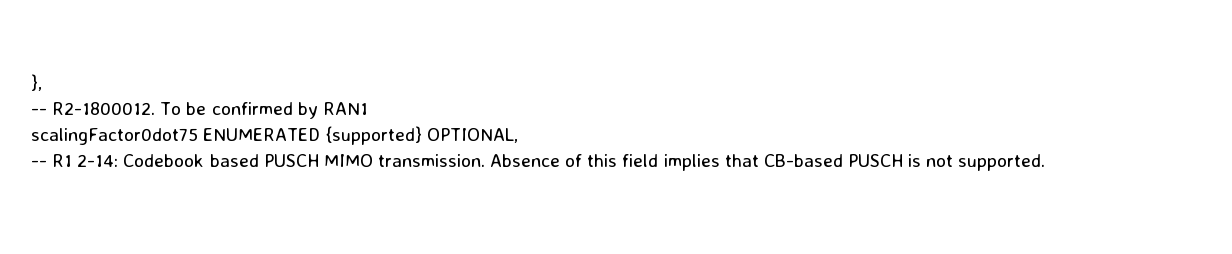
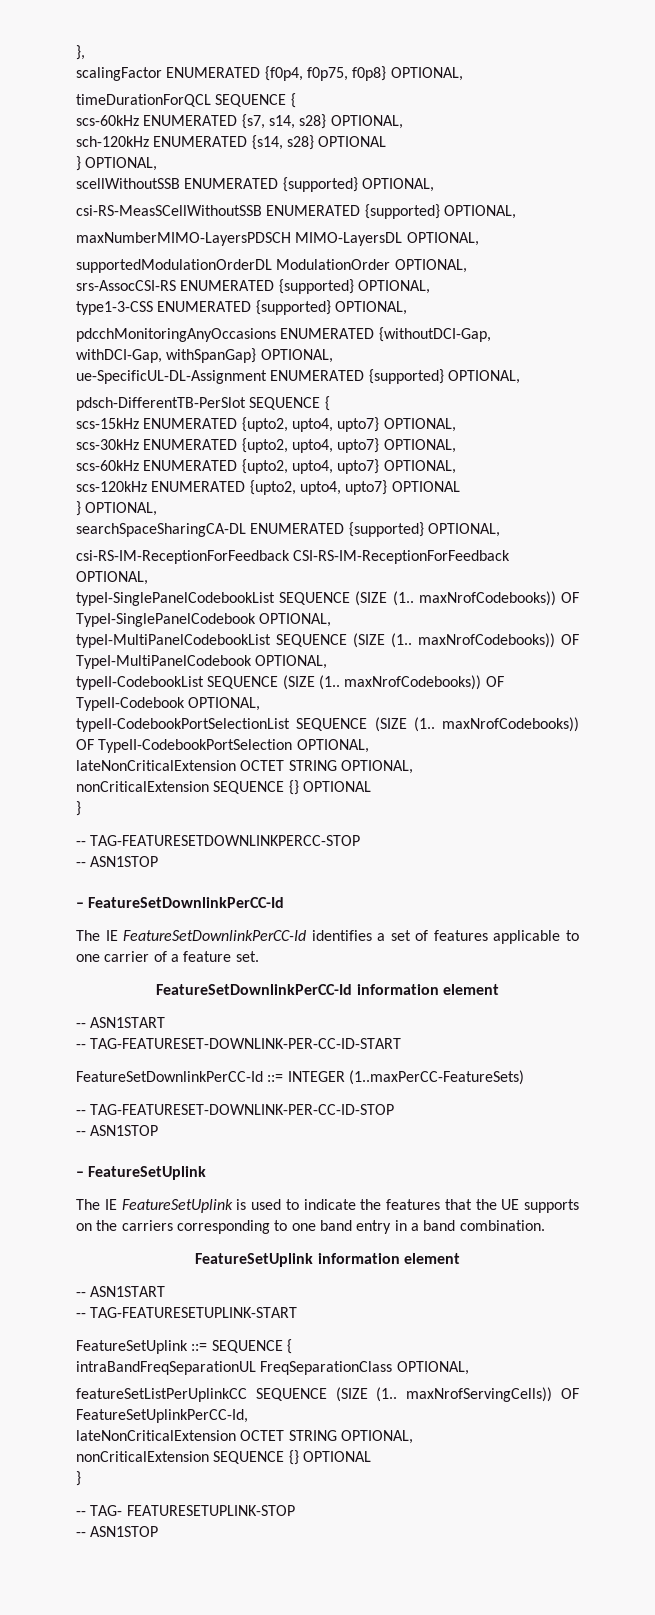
- -- R2-1800012. To be confirmed by RAN1
- scalingFactor0dot75 ENUMERATED {supported} OPTIONAL,
- -- R1 2-14: Codebook based PUSCH MIMO transmission. Absence of this field implies that CB-based PUSCH is not supported.
+ scalingFactor ENUMERATED {f0p4, f0p75, f0p8} OPTIONAL,
+ timeDurationForQCL SEQUENCE {
+ scs-60kHz ENUMERATED {s7, s14, s28} OPTIONAL,
+ sch-120kHz ENUMERATED {s14, s28} OPTIONAL
+ } OPTIONAL,
+ scellWithoutSSB ENUMERATED {supported} OPTIONAL,
+ csi-RS-MeasSCellWithoutSSB ENUMERATED {supported} OPTIONAL,
+ maxNumberMIMO-LayersPDSCH MIMO-LayersDL OPTIONAL,
+ supportedModulationOrderDL ModulationOrder OPTIONAL,
+ srs-AssocCSI-RS ENUMERATED {supported} OPTIONAL,
+ type1-3-CSS ENUMERATED {supported} OPTIONAL,
+ pdcchMonitoringAnyOccasions ENUMERATED {withoutDCI-Gap, withDCI-Gap, withSpanGap} OPTIONAL,
+ ue-SpecificUL-DL-Assignment ENUMERATED {supported} OPTIONAL,
+ pdsch-DifferentTB-PerSlot SEQUENCE {
+ scs-15kHz ENUMERATED {upto2, upto4, upto7} OPTIONAL,
+ scs-30kHz ENUMERATED {upto2, upto4, upto7} OPTIONAL,
+ scs-60kHz ENUMERATED {upto2, upto4, upto7} OPTIONAL,
+ scs-120kHz ENUMERATED {upto2, upto4, upto7} OPTIONAL
+ } OPTIONAL,
+ searchSpaceSharingCA-DL ENUMERATED {supported} OPTIONAL,
+ csi-RS-IM-ReceptionForFeedback CSI-RS-IM-ReceptionForFeedback OPTIONAL,
+ typeI-SinglePanelCodebookList SEQUENCE (SIZE (1.. maxNrofCodebooks)) OF TypeI-SinglePanelCodebook OPTIONAL,
+ typeI-MultiPanelCodebookList SEQUENCE (SIZE (1.. maxNrofCodebooks)) OF TypeI-MultiPanelCodebook OPTIONAL,
+ typeII-CodebookList SEQUENCE (SIZE (1.. maxNrofCodebooks)) OF TypeII-Codebook OPTIONAL,
+ typeII-CodebookPortSelectionList SEQUENCE (SIZE (1.. maxNrofCodebooks)) OF TypeII-CodebookPortSelection OPTIONAL,
+ lateNonCriticalExtension OCTET STRING OPTIONAL,
+ nonCriticalExtension SEQUENCE {} OPTIONAL
+ }
+ -- TAG-FEATURESETDOWNLINKPERCC-STOP
+ -- ASN1STOP
+ – FeatureSetDownlinkPerCC-Id
+ The IE FeatureSetDownlinkPerCC-Id identifies a set of features applicable to one carrier of a feature set.
+ FeatureSetDownlinkPerCC-Id information element
+ -- ASN1START
+ -- TAG-FEATURESET-DOWNLINK-PER-CC-ID-START
+ FeatureSetDownlinkPerCC-Id ::= INTEGER (1..maxPerCC-FeatureSets)
+ -- TAG-FEATURESET-DOWNLINK-PER-CC-ID-STOP
+ -- ASN1STOP
+ – FeatureSetUplink
+ The IE FeatureSetUplink is used to indicate the features that the UE supports on the carriers corresponding to one band entry in a band combination.
+ FeatureSetUplink information element
+ -- ASN1START
+ -- TAG-FEATURESETUPLINK-START
+ FeatureSetUplink ::= SEQUENCE {
+ intraBandFreqSeparationUL FreqSeparationClass OPTIONAL,
+ featureSetListPerUplinkCC SEQUENCE (SIZE (1.. maxNrofServingCells)) OF FeatureSetUplinkPerCC-Id,
+ lateNonCriticalExtension OCTET STRING OPTIONAL,
+ nonCriticalExtension SEQUENCE {} OPTIONAL
+ }
+ -- TAG- FEATURESETUPLINK-STOP
+ -- ASN1STOP

